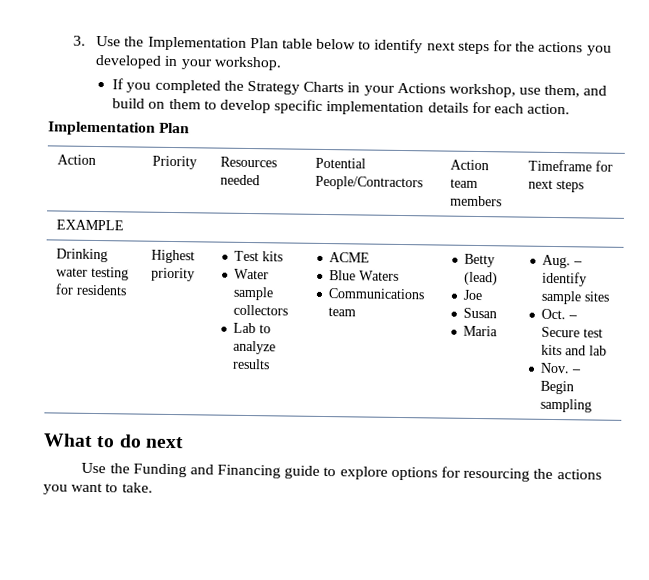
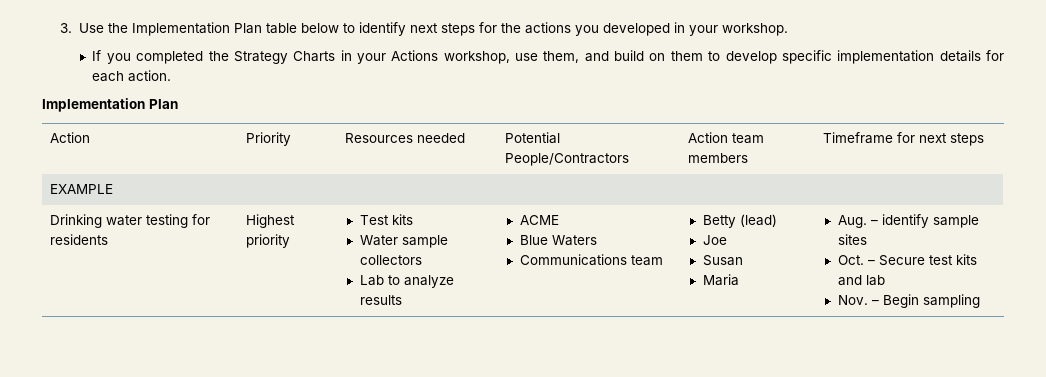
- What to do next
- Use the Funding and Financing guide to explore options for resourcing the actions you want to take.

